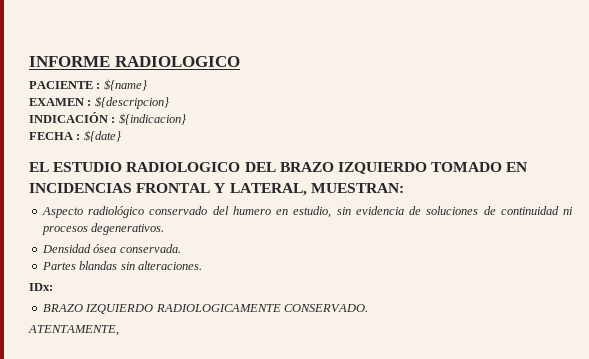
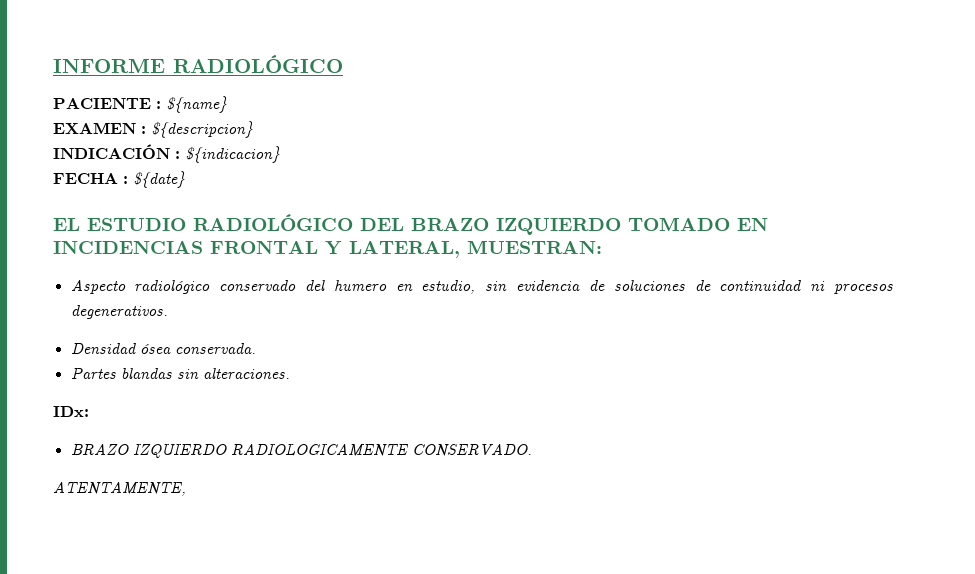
- INFORME RADIOLOGICO
+ INFORME RADIOLÓGICO
- EL ESTUDIO RADIOLOGICO DEL BRAZO IZQUIERDO TOMADO EN INCIDENCIAS FRONTAL Y LATERAL, MUESTRAN:
+ EL ESTUDIO RADIOLÓGICO DEL BRAZO IZQUIERDO TOMADO EN INCIDENCIAS FRONTAL Y LATERAL, MUESTRAN:

